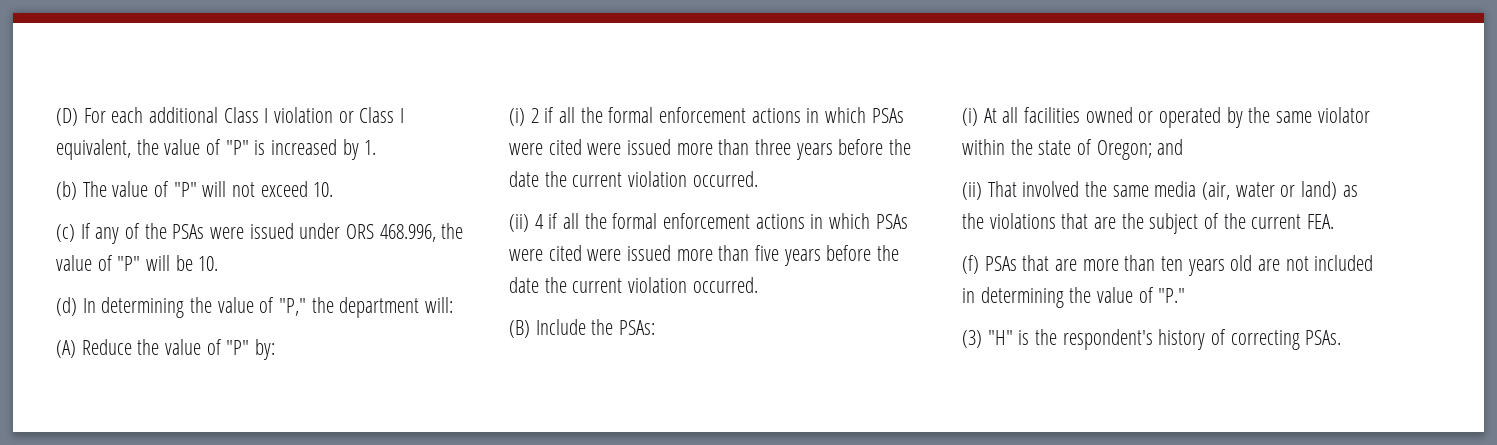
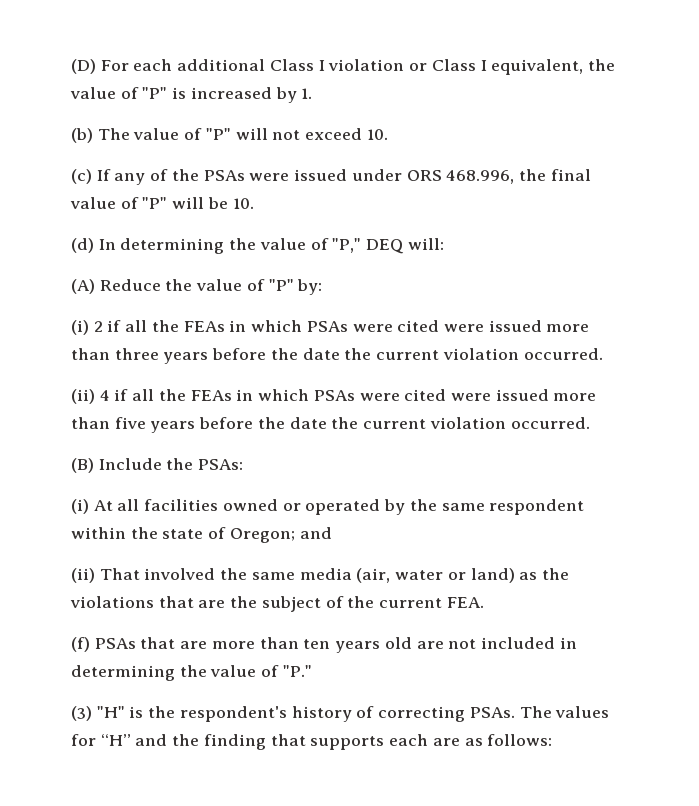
- (c) If any of the PSAs were issued under ORS 468.996, the value of "P" will be 10.
+ (c) If any of the PSAs were issued under ORS 468.996, the final value of "P" will be 10.
- (d) In determining the value of "P," the department will:
+ (d) In determining the value of "P," DEQ will:
- (i) 2 if all the formal enforcement actions in which PSAs were cited were issued more than three years before the date the current violation occurred.
+ (i) 2 if all the FEAs in which PSAs were cited were issued more than three years before the date the current violation occurred.
- (ii) 4 if all the formal enforcement actions in which PSAs were cited were issued more than five years before the date the current violation occurred.
+ (ii) 4 if all the FEAs in which PSAs were cited were issued more than five years before the date the current violation occurred.
- (i) At all facilities owned or operated by the same violator within the state of Oregon; and
+ (i) At all facilities owned or operated by the same respondent within the state of Oregon; and
+ The values for “H” and the finding that supports each are as follows:

